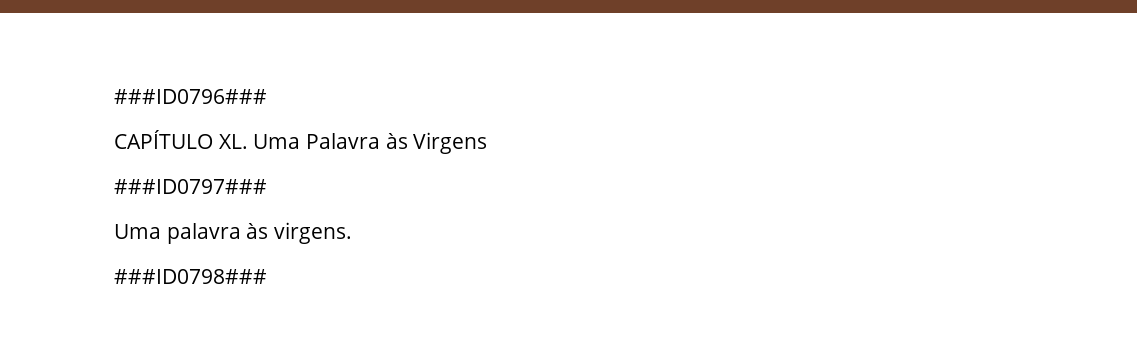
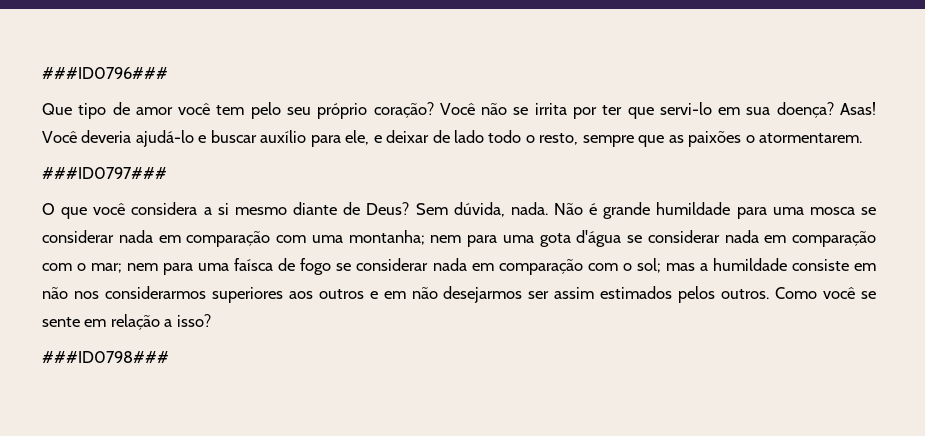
- CAPÍTULO XL. Uma Palavra às Virgens
+ Que tipo de amor você tem pelo seu próprio coração? Você não se irrita por ter que servi-lo em sua doença? Asas! Você deveria ajudá-lo e buscar auxílio para ele, e deixar de lado todo o resto, sempre que as paixões o atormentarem.
  ###ID0797###
- Uma palavra às virgens.
+ O que você considera a si mesmo diante de Deus? Sem dúvida, nada. Não é grande humildade para uma mosca se considerar nada em comparação com uma montanha; nem para uma gota d'água se considerar nada em comparação com o mar; nem para uma faísca de fogo se considerar nada em comparação com o sol; mas a humildade consiste em não nos considerarmos superiores aos outros e em não desejarmos ser assim estimados pelos outros. Como você se sente em relação a isso?

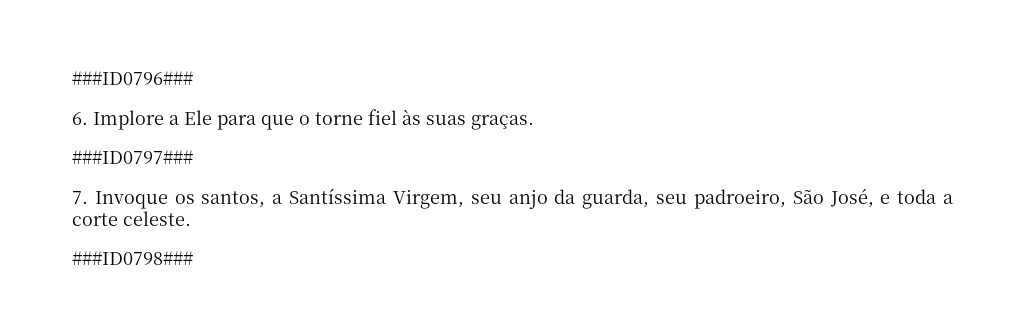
- Que tipo de amor você tem pelo seu próprio coração? Você não se irrita por ter que servi-lo em sua doença? Asas! Você deveria ajudá-lo e buscar auxílio para ele, e deixar de lado todo o resto, sempre que as paixões o atormentarem.
+ 6. Implore a Ele para que o torne fiel às suas graças.
  ###ID0797###
- O que você considera a si mesmo diante de Deus? Sem dúvida, nada. Não é grande humildade para uma mosca se considerar nada em comparação com uma montanha; nem para uma gota d'água se considerar nada em comparação com o mar; nem para uma faísca de fogo se considerar nada em comparação com o sol; mas a humildade consiste em não nos considerarmos superiores aos outros e em não desejarmos ser assim estimados pelos outros. Como você se sente em relação a isso?
+ 7. Invoque os santos, a Santíssima Virgem, seu anjo da guarda, seu padroeiro, São José, e toda a corte celeste.

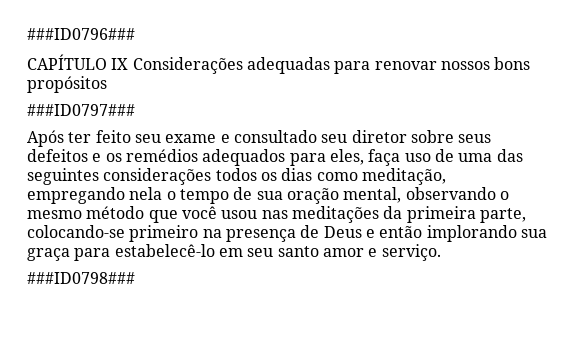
- 6. Implore a Ele para que o torne fiel às suas graças.
+ CAPÍTULO IX Considerações adequadas para renovar nossos bons propósitos
  ###ID0797###
- 7. Invoque os santos, a Santíssima Virgem, seu anjo da guarda, seu padroeiro, São José, e toda a corte celeste.
+ Após ter feito seu exame e consultado seu diretor sobre seus defeitos e os remédios adequados para eles, faça uso de uma das seguintes considerações todos os dias como meditação, empregando nela o tempo de sua oração mental, observando o mesmo método que você usou nas meditações da primeira parte, colocando-se primeiro na presença de Deus e então implorando sua graça para estabelecê-lo em seu santo amor e serviço.

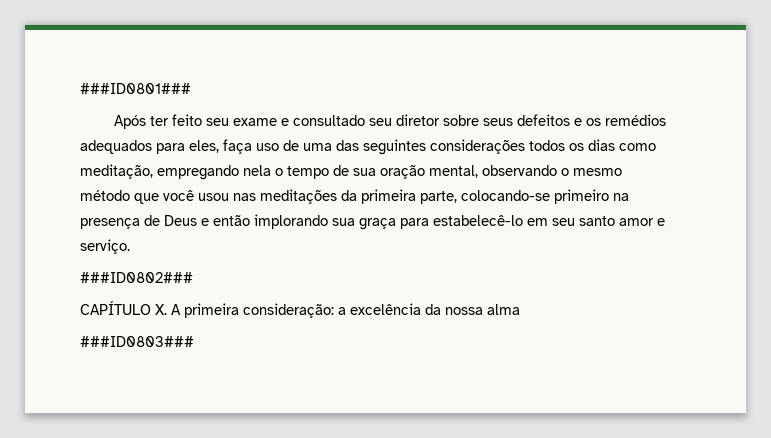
- ###ID0796###
- CAPÍTULO IX Considerações adequadas para renovar nossos bons propósitos
- ###ID0797###
+ ###ID0801###
- ###ID0798###
+ ###ID0802###
+ CAPÍTULO X. A primeira consideração: a excelência da nossa alma
+ ###ID0803###

